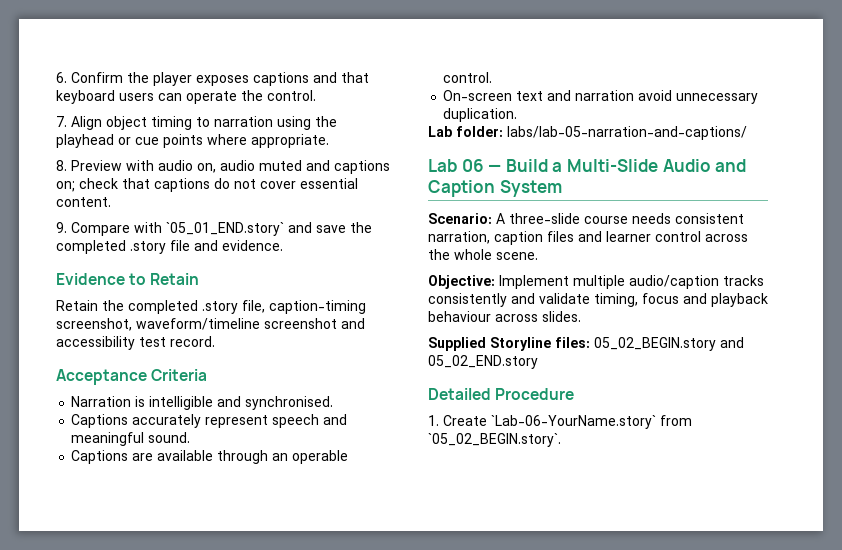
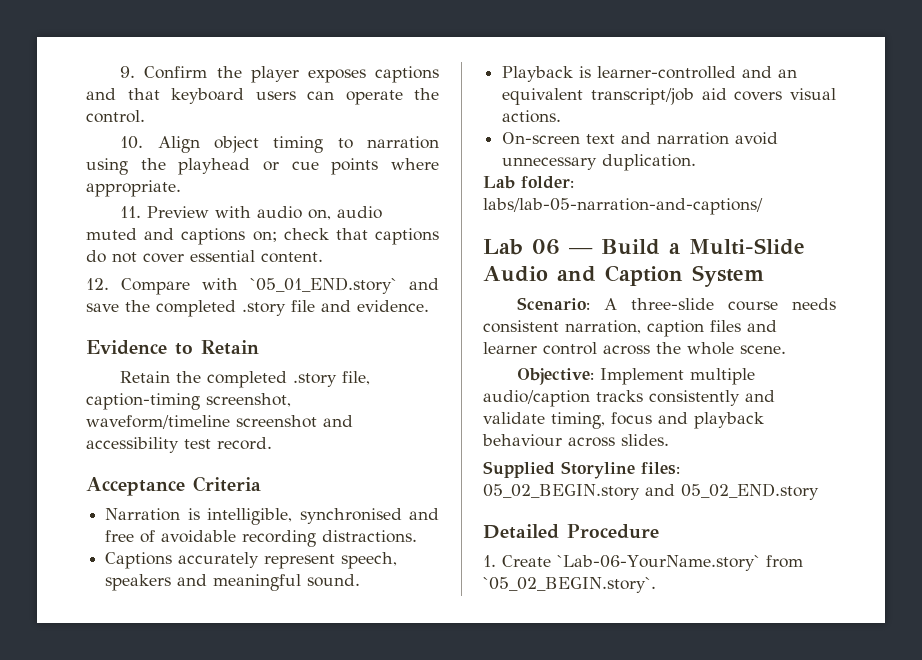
- 6. Confirm the player exposes captions and that keyboard users can operate the control.
+ 9. Confirm the player exposes captions and that keyboard users can operate the control.
- 7. Align object timing to narration using the playhead or cue points where appropriate.
+ 10. Align object timing to narration using the playhead or cue points where appropriate.
- 8. Preview with audio on, audio muted and captions on; check that captions do not cover essential content.
+ 11. Preview with audio on, audio muted and captions on; check that captions do not cover essential content.
- 9. Compare with `05_01_END.story` and save the completed .story file and evidence.
+ 12. Compare with `05_01_END.story` and save the completed .story file and evidence.
- Narration is intelligible and synchronised.
+ Narration is intelligible, synchronised and free of avoidable recording distractions.
- Captions accurately represent speech and meaningful sound.
+ Captions accurately represent speech, speakers and meaningful sound.
- Captions are available through an operable control.
+ Playback is learner-controlled and an equivalent transcript/job aid covers visual actions.

